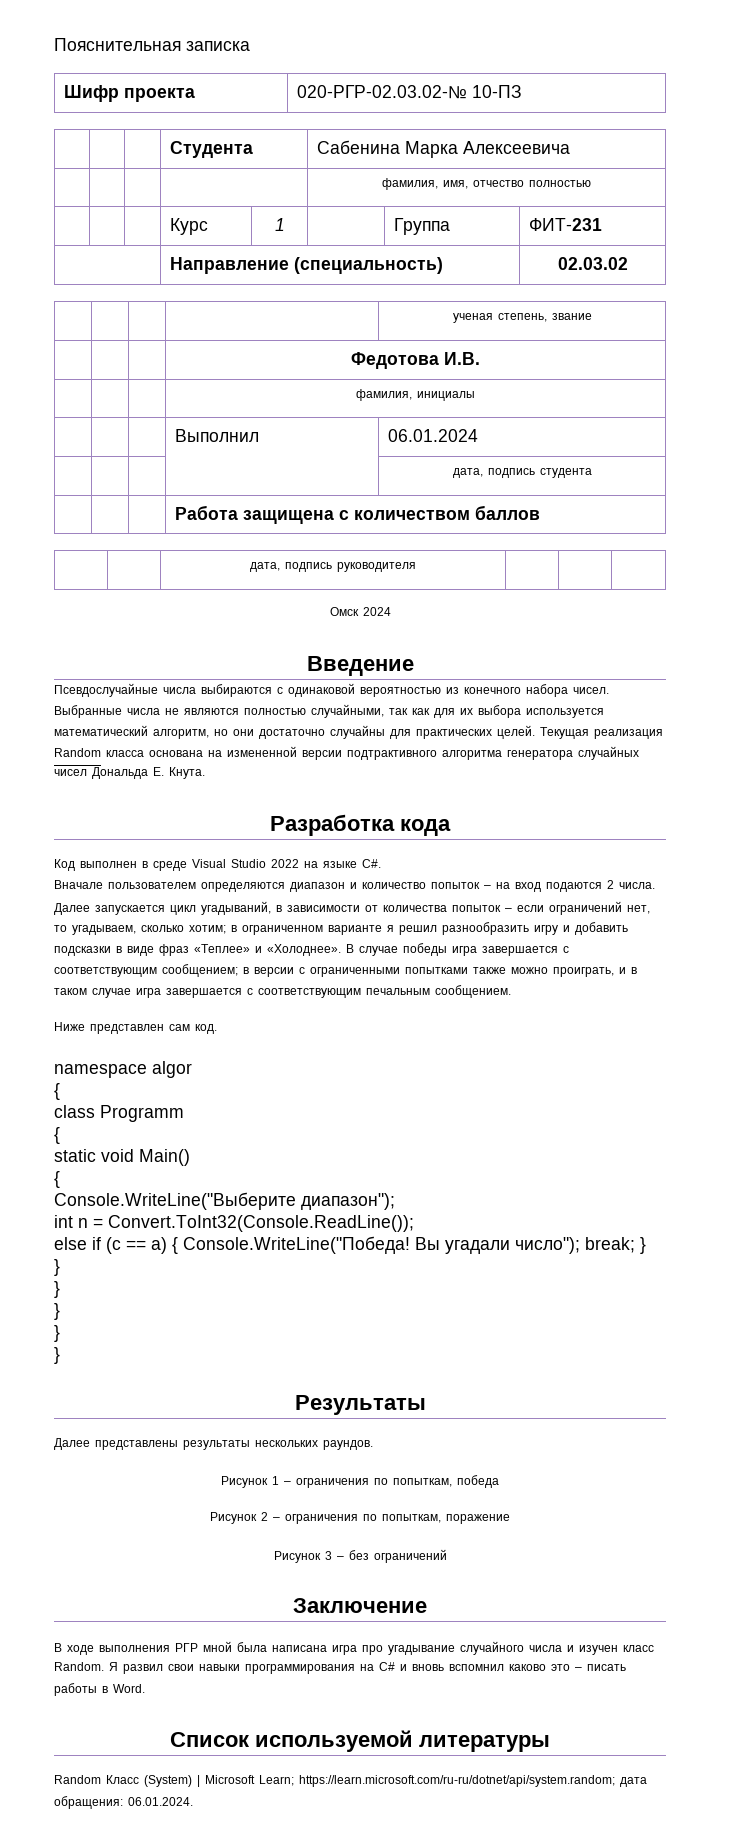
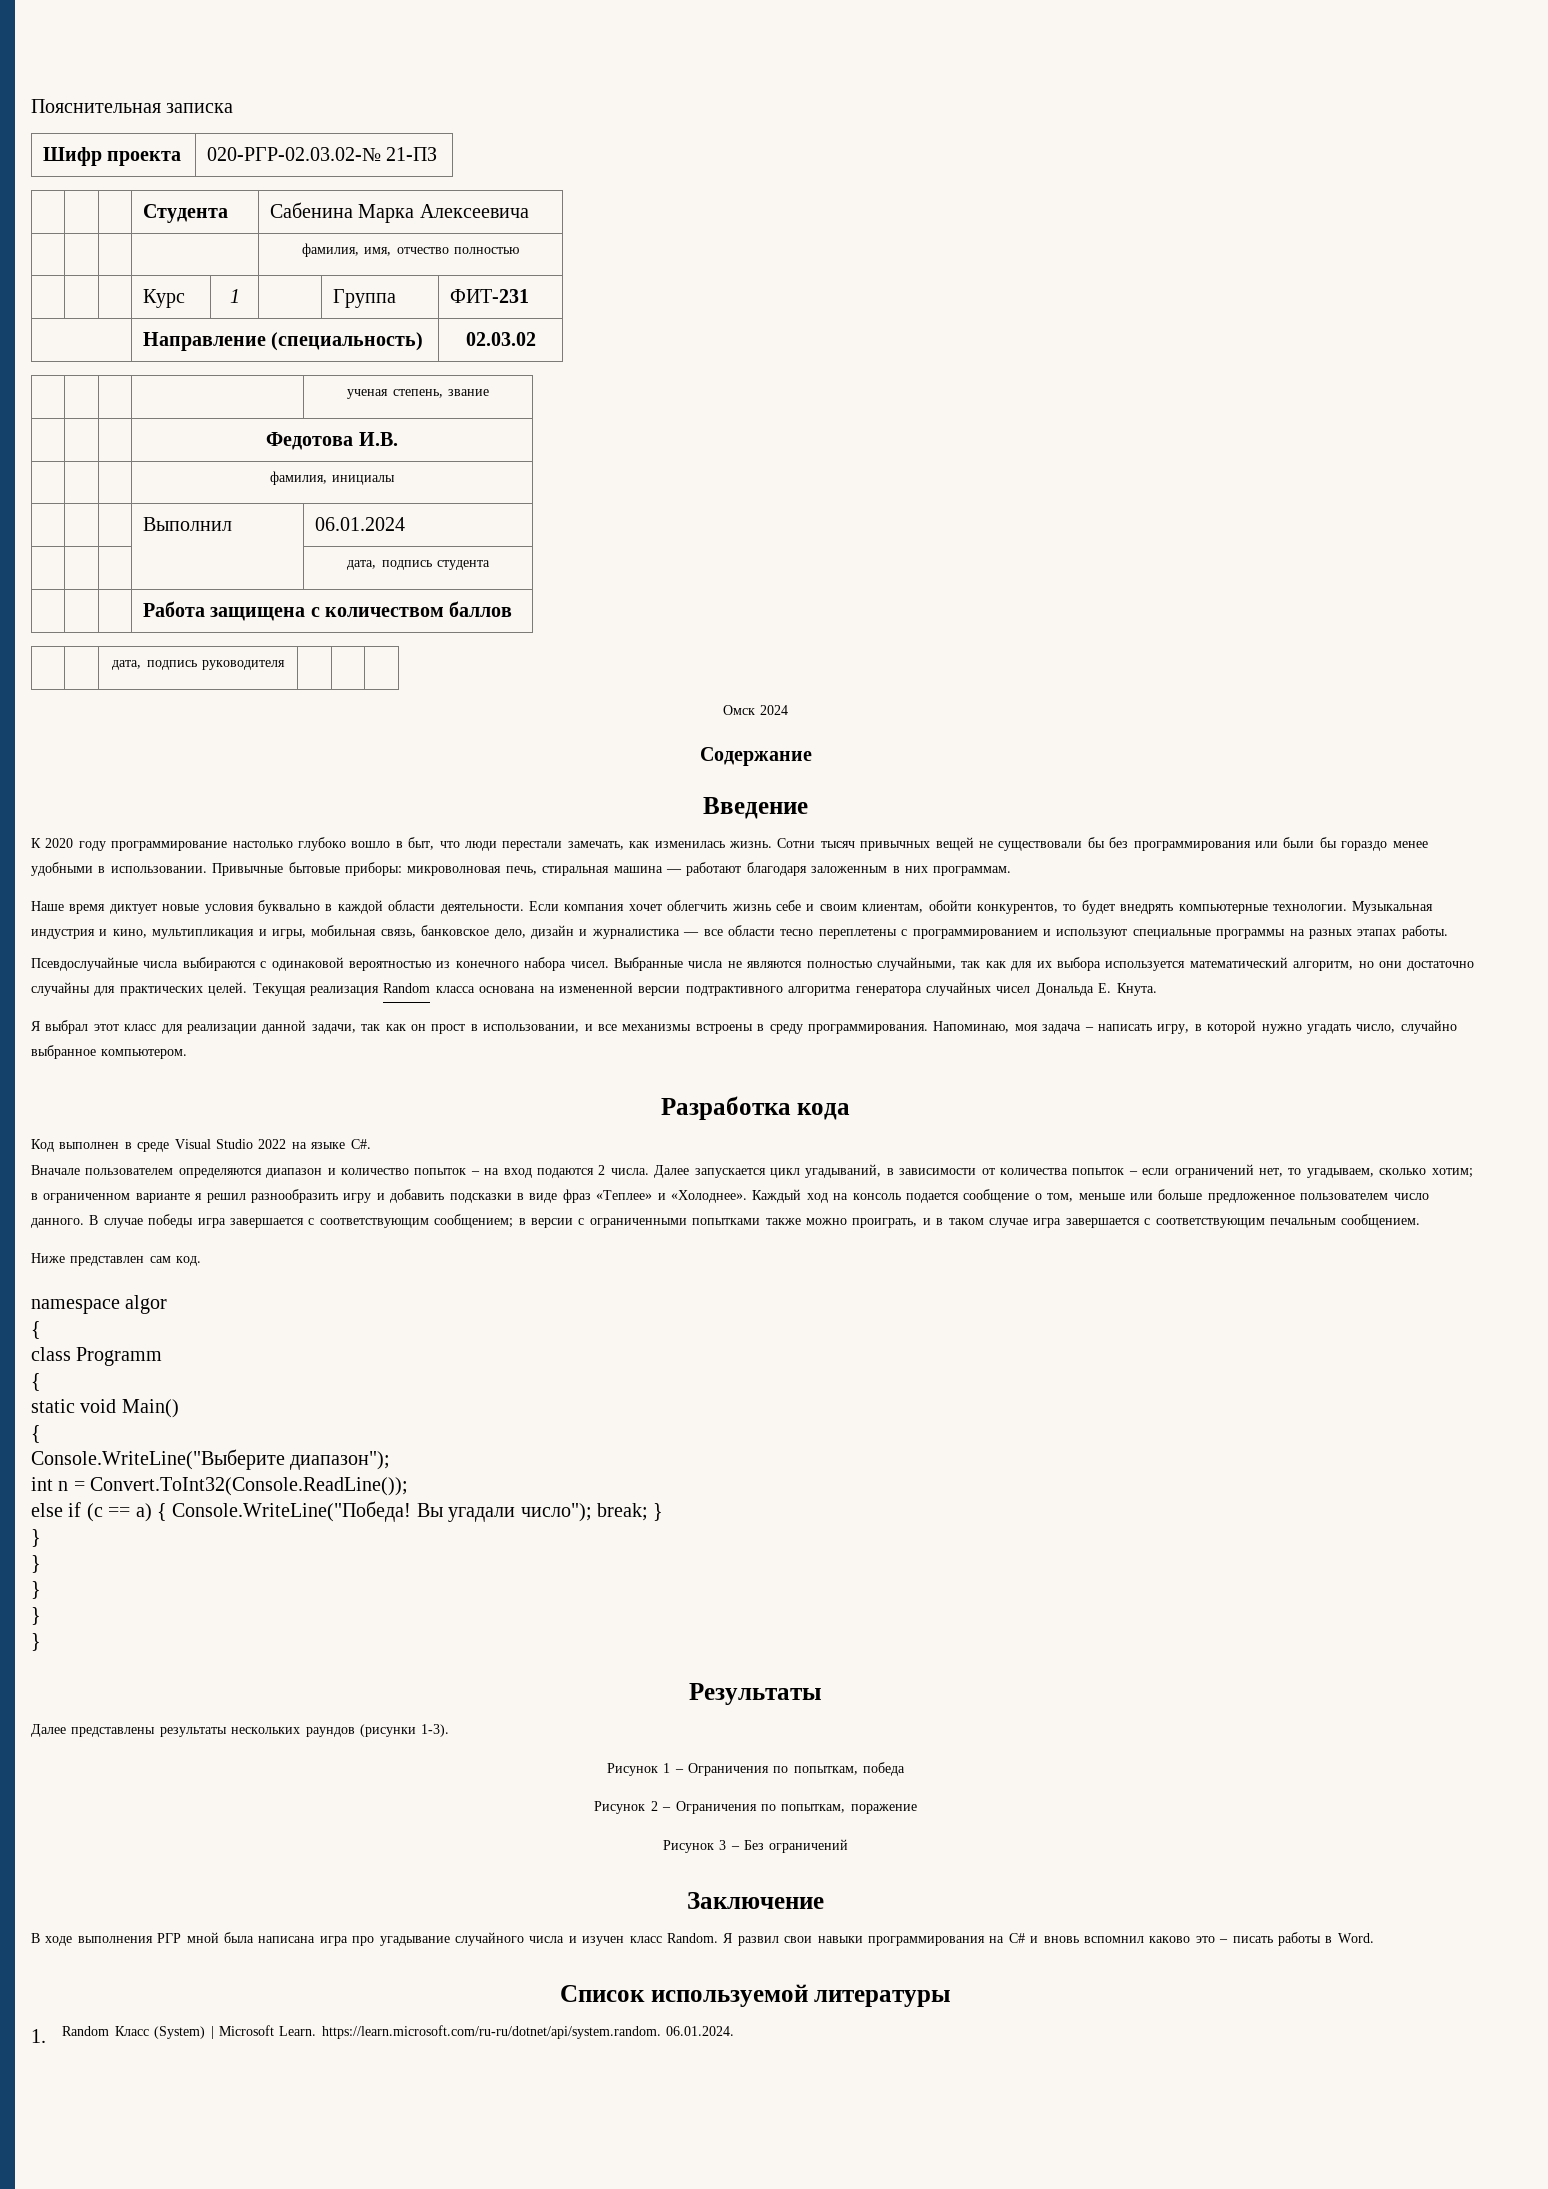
- Шифр проекта | 020-РГР-02.03.02-№ 10-ПЗ
+ Шифр проекта | 020-РГР-02.03.02-№ 21-ПЗ
+ Содержание
+ К 2020 году программирование настолько глубоко вошло в быт, что люди перестали замечать, как изменилась жизнь. Сотни тысяч привычных вещей не существовали бы без программирования или были бы гораздо менее удобными в использовании. Привычные бытовые приборы: микроволновая печь, стиральная машина — работают благодаря заложенным в них программам.
+ Наше время диктует новые условия буквально в каждой области деятельности. Если компания хочет облегчить жизнь себе и своим клиентам, обойти конкурентов, то будет внедрять компьютерные технологии. Музыкальная индустрия и кино, мультипликация и игры, мобильная связь, банковское дело, дизайн и журналистика — все области тесно переплетены с программированием и используют специальные программы на разных этапах работы.
+ Я выбрал этот класс для реализации данной задачи, так как он прост в использовании, и все механизмы встроены в среду программирования. Напоминаю, моя задача – написать игру, в которой нужно угадать число, случайно выбранное компьютером.
+ Каждый ход на консоль подается сообщение о том, меньше или больше предложенное пользователем число данного.
- Далее представлены результаты нескольких раундов.
+ Далее представлены результаты нескольких раундов (рисунки 1-3).
- Рисунок 1 – ограничения по попыткам, победа
+ Рисунок 1 – Ограничения по попыткам, победа
- Рисунок 2 – ограничения по попыткам, поражение
+ Рисунок 2 – Ограничения по попыткам, поражение
- Рисунок 3 – без ограничений
+ Рисунок 3 – Без ограничений
- Random Класс (System) | Microsoft Learn; https://learn.microsoft.com/ru-ru/dotnet/api/system.random; дата обращения: 06.01.2024.
+ 1. Random Класс (System) | Microsoft Learn. https://learn.microsoft.com/ru-ru/dotnet/api/system.random. 06.01.2024.

